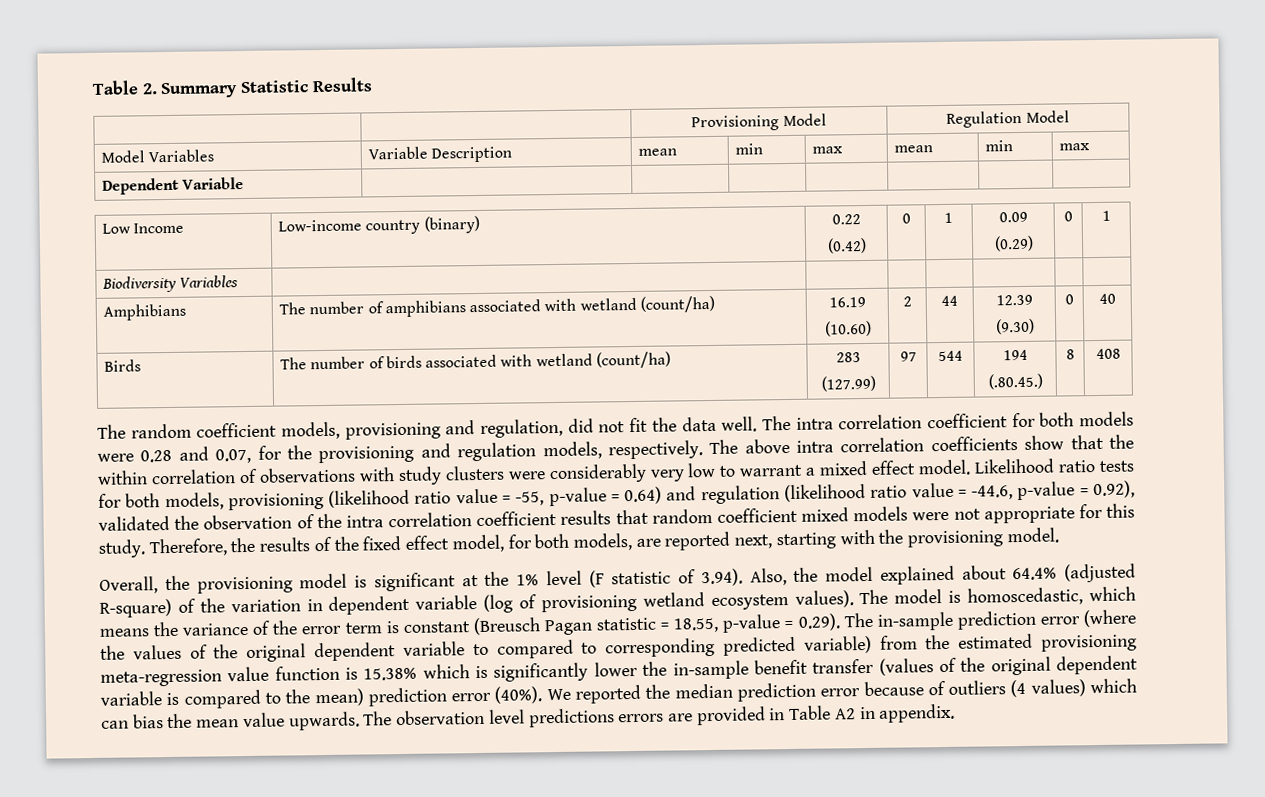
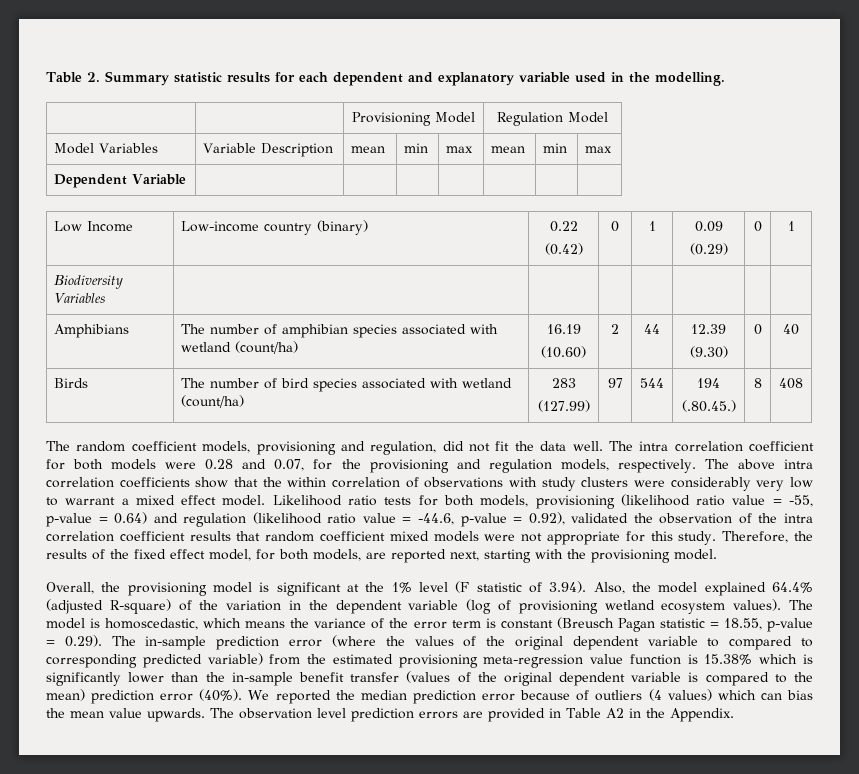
- Table 2. Summary Statistic Results
+ Table 2. Summary statistic results for each dependent and explanatory variable used in the modelling.
- Amphibians | The number of amphibians associated with wetland (count/ha) | 16.19
+ Amphibians | The number of amphibian species associated with wetland (count/ha) | 16.19
- Birds | The number of birds associated with wetland (count/ha) | 283
+ Birds | The number of bird species associated with wetland (count/ha) | 283
- Overall, the provisioning model is significant at the 1% level (F statistic of 3.94). Also, the model explained about 64.4% (adjusted R-square) of the variation in dependent variable (log of provisioning wetland ecosystem values).
+ Overall, the provisioning model is significant at the 1% level (F statistic of 3.94). Also, the model explained 64.4% (adjusted R-square) of the variation in the dependent variable (log of provisioning wetland ecosystem values).
- The model is homoscedastic, which means the variance of the error term is constant (Breusch Pagan statistic = 18.55, p-value = 0.29). The in-sample prediction error (where the values of the original dependent variable to compared to corresponding predicted variable) from the estimated provisioning meta-regression value function is 15.38% which is significantly lower the in-sample benefit transfer (values of the original dependent variable is compared to the mean) prediction error (40%).
+ The model is homoscedastic, which means the variance of the error term is constant (Breusch Pagan statistic = 18.55, p-value = 0.29). The in-sample prediction error (where the values of the original dependent variable to compared to corresponding predicted variable) from the estimated provisioning meta-regression value function is 15.38% which is significantly lower than the in-sample benefit transfer (values of the original dependent variable is compared to the mean) prediction error (40%).
- The observation level predictions errors are provided in Table A2 in appendix.
+ The observation level prediction errors are provided in Table A2 in the Appendix.

